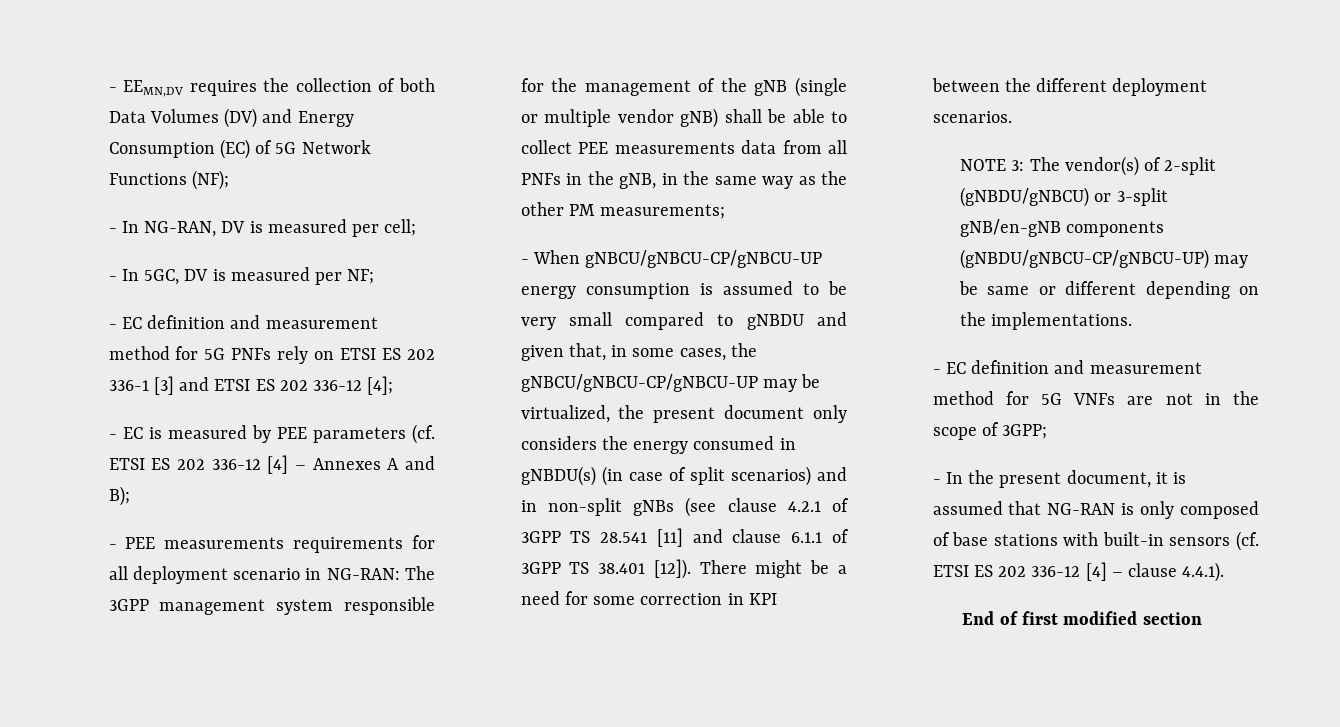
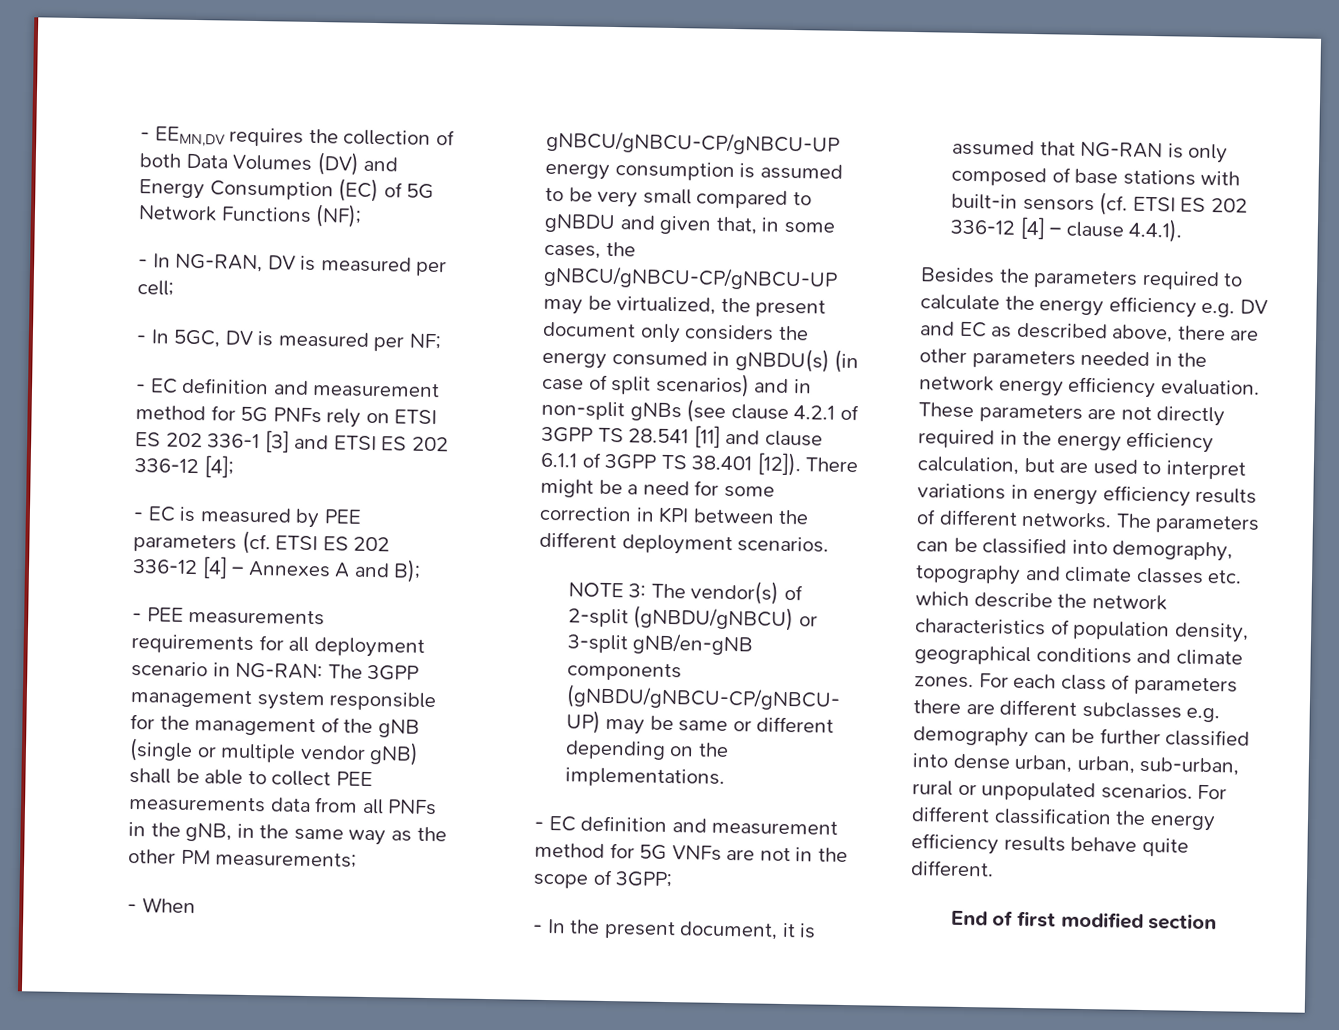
+ Besides the parameters required to calculate the energy efficiency e.g. DV and EC as described above, there are other parameters needed in the network energy efficiency evaluation. These parameters are not directly required in the energy efficiency calculation, but are used to interpret variations in energy efficiency results of different networks. The parameters can be classified into demography, topography and climate classes etc. which describe the network characteristics of population density, geographical conditions and climate zones. For each class of parameters there are different subclasses e.g. demography can be further classified into dense urban, urban, sub-urban, rural or unpopulated scenarios. For different classification the energy efficiency results behave quite different.

